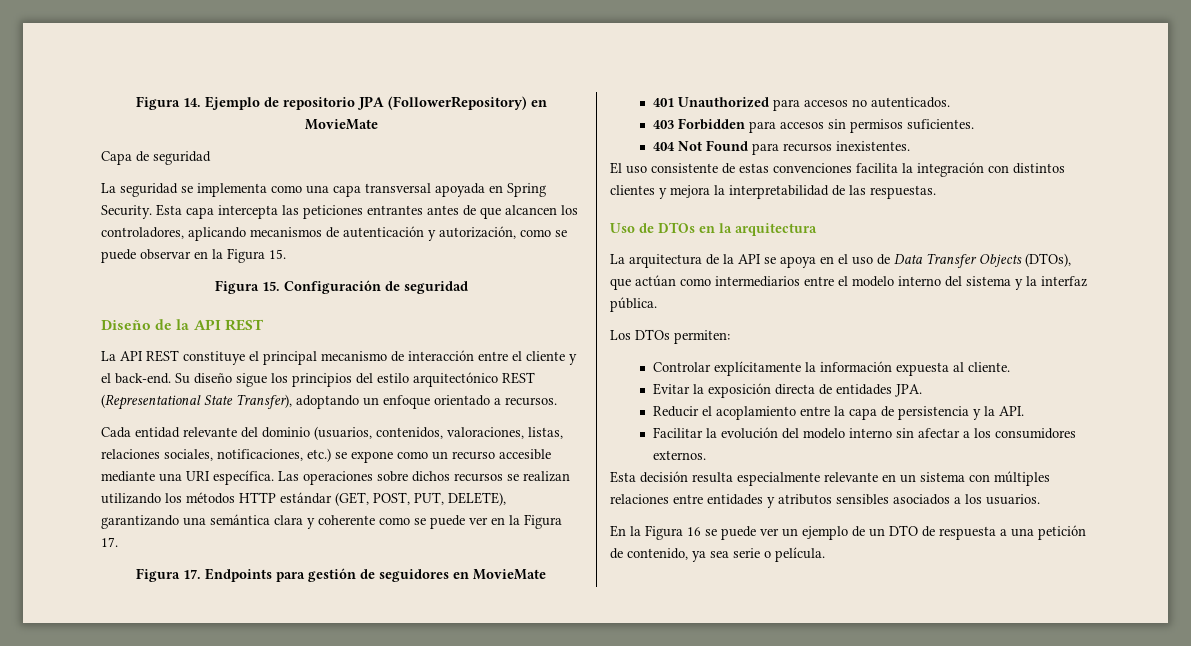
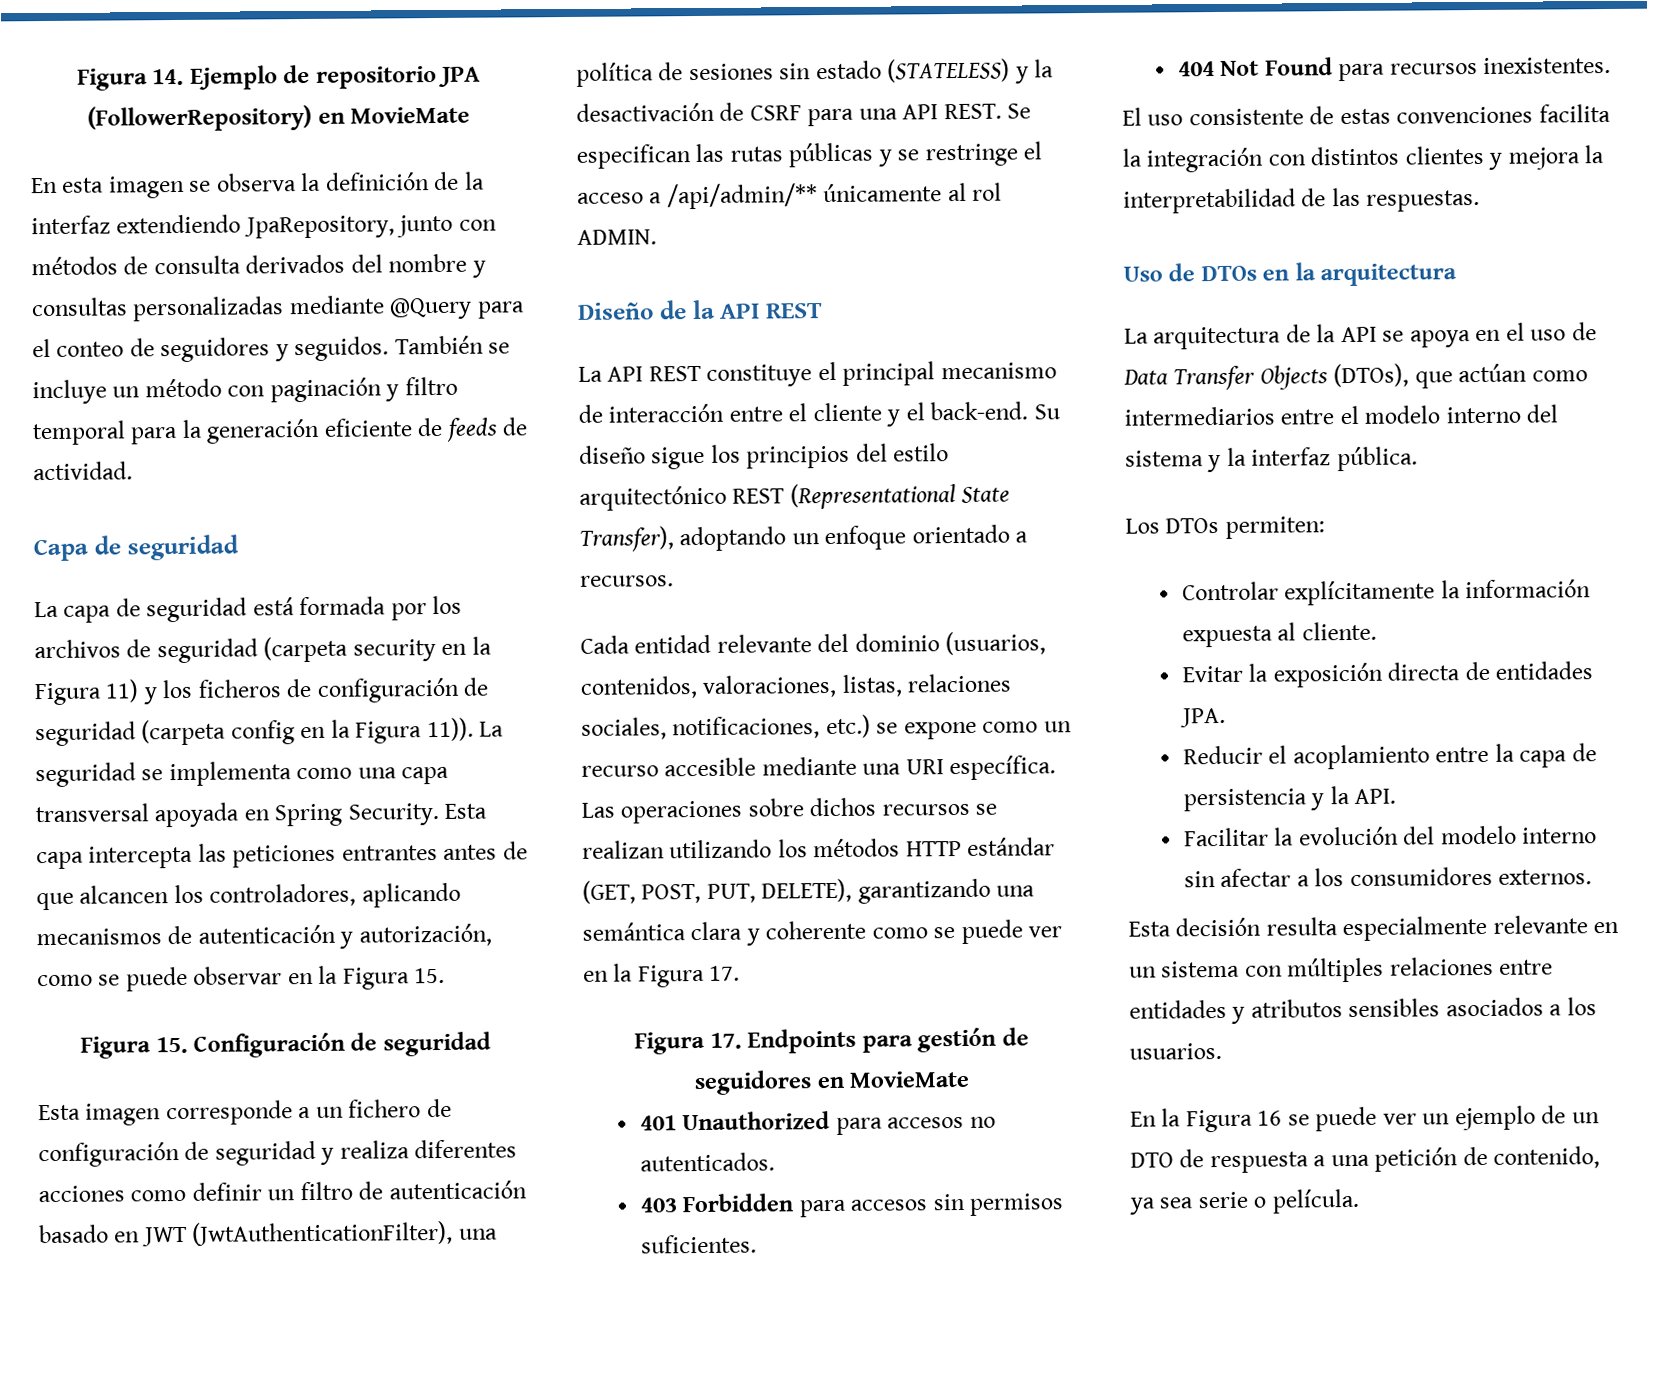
+ En esta imagen se observa la definición de la interfaz extendiendo JpaRepository, junto con métodos de consulta derivados del nombre y consultas personalizadas mediante @Query para el conteo de seguidores y seguidos. También se incluye un método con paginación y filtro temporal para la generación eficiente de feeds de actividad.
  Capa de seguridad
- La seguridad se implementa como una capa transversal apoyada en Spring Security.
+ La capa de seguridad está formada por los archivos de seguridad (carpeta security en la Figura 11) y los ficheros de configuración de seguridad (carpeta config en la Figura 11)). La seguridad se implementa como una capa transversal apoyada en Spring Security.
+ Esta imagen corresponde a un fichero de configuración de seguridad y realiza diferentes acciones como definir un filtro de autenticación basado en JWT (JwtAuthenticationFilter), una política de sesiones sin estado (STATELESS) y la desactivación de CSRF para una API REST. Se especifican las rutas públicas y se restringe el acceso a /api/admin/** únicamente al rol ADMIN.

